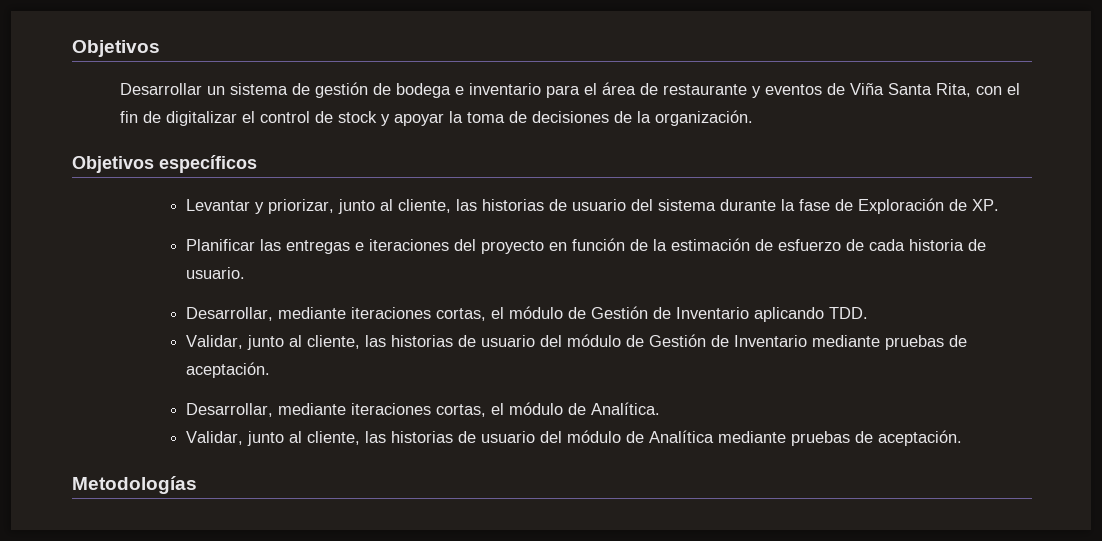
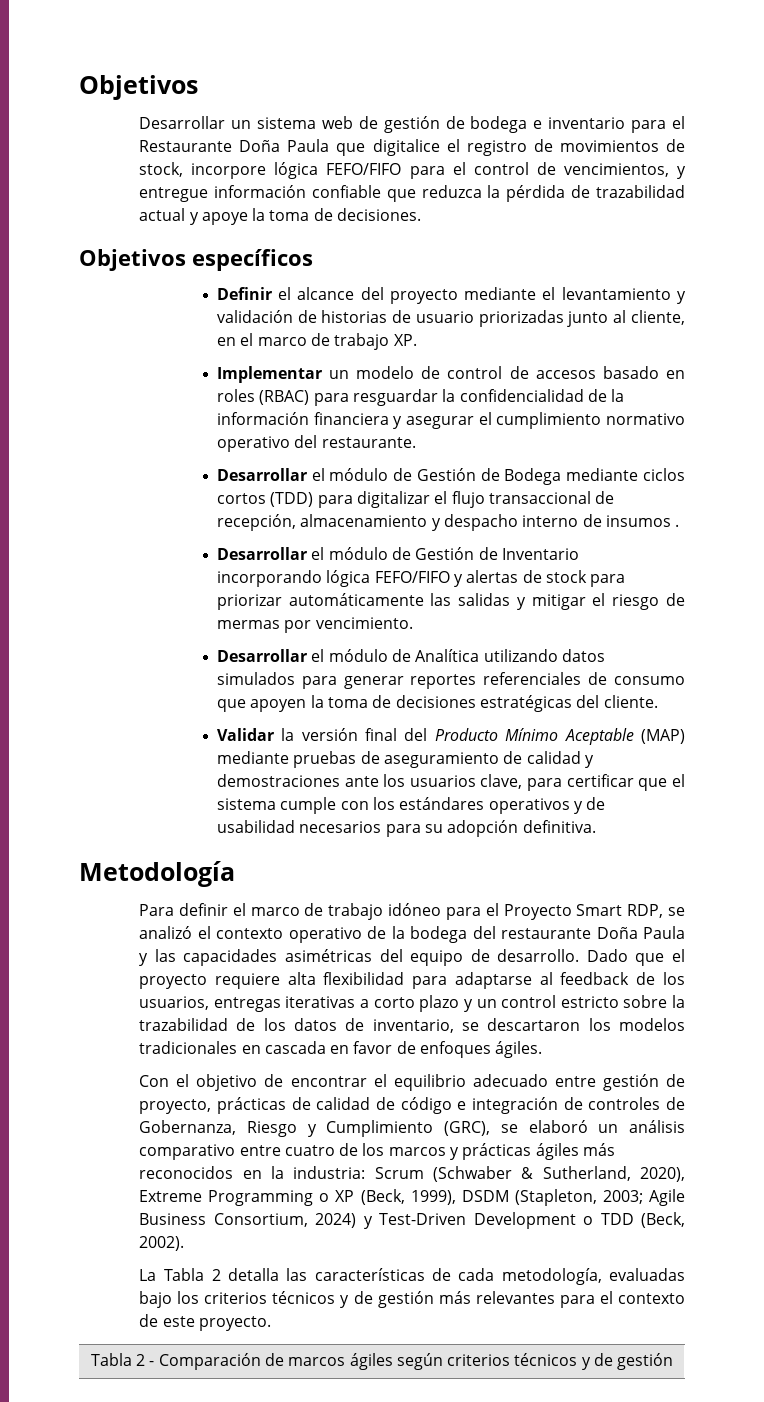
- Desarrollar un sistema de gestión de bodega e inventario para el área de restaurante y eventos de Viña Santa Rita, con el fin de digitalizar el control de stock y apoyar la toma de decisiones de la organización.
+ Desarrollar un sistema web de gestión de bodega e inventario para el Restaurante Doña Paula que digitalice el registro de movimientos de stock, incorpore lógica FEFO/FIFO para el control de vencimientos, y entregue información confiable que reduzca la pérdida de trazabilidad actual y apoye la toma de decisiones.
  Objetivos específicos
- Levantar y priorizar, junto al cliente, las historias de usuario del sistema durante la fase de Exploración de XP.
- Planificar las entregas e iteraciones del proyecto en función de la estimación de esfuerzo de cada historia de usuario.
- Desarrollar, mediante iteraciones cortas, el módulo de Gestión de Inventario aplicando TDD.
- Validar, junto al cliente, las historias de usuario del módulo de Gestión de Inventario mediante pruebas de aceptación.
- Desarrollar, mediante iteraciones cortas, el módulo de Analítica.
- Validar, junto al cliente, las historias de usuario del módulo de Analítica mediante pruebas de aceptación.
- Metodologías
+ Definir el alcance del proyecto mediante el levantamiento y validación de historias de usuario priorizadas junto al cliente, en el marco de trabajo XP.
+ Implementar un modelo de control de accesos basado en roles (RBAC) para resguardar la confidencialidad de la información financiera y asegurar el cumplimiento normativo operativo del restaurante.
+ Desarrollar el módulo de Gestión de Bodega mediante ciclos cortos (TDD) para digitalizar el flujo transaccional de recepción, almacenamiento y despacho interno de insumos .
+ Desarrollar el módulo de Gestión de Inventario incorporando lógica FEFO/FIFO y alertas de stock para priorizar automáticamente las salidas y mitigar el riesgo de mermas por vencimiento.
+ Desarrollar el módulo de Analítica utilizando datos simulados para generar reportes referenciales de consumo que apoyen la toma de decisiones estratégicas del cliente.
+ Validar la versión final del Producto Mínimo Aceptable (MAP) mediante pruebas de aseguramiento de calidad y demostraciones ante los usuarios clave, para certificar que el sistema cumple con los estándares operativos y de usabilidad necesarios para su adopción definitiva.
+ Metodología
+ Para definir el marco de trabajo idóneo para el Proyecto Smart RDP, se analizó el contexto operativo de la bodega del restaurante Doña Paula y las capacidades asimétricas del equipo de desarrollo. Dado que el proyecto requiere alta flexibilidad para adaptarse al feedback de los usuarios, entregas iterativas a corto plazo y un control estricto sobre la trazabilidad de los datos de inventario, se descartaron los modelos tradicionales en cascada en favor de enfoques ágiles.
+ Con el objetivo de encontrar el equilibrio adecuado entre gestión de proyecto, prácticas de calidad de código e integración de controles de Gobernanza, Riesgo y Cumplimiento (GRC), se elaboró un análisis comparativo entre cuatro de los marcos y prácticas ágiles más reconocidos en la industria: Scrum (Schwaber & Sutherland, 2020), Extreme Programming o XP (Beck, 1999), DSDM (Stapleton, 2003; Agile Business Consortium, 2024) y Test-Driven Development o TDD (Beck, 2002).
+ La Tabla 2 detalla las características de cada metodología, evaluadas bajo los criterios técnicos y de gestión más relevantes para el contexto de este proyecto.
+ Tabla 2 - Comparación de marcos ágiles según criterios técnicos y de gestión

